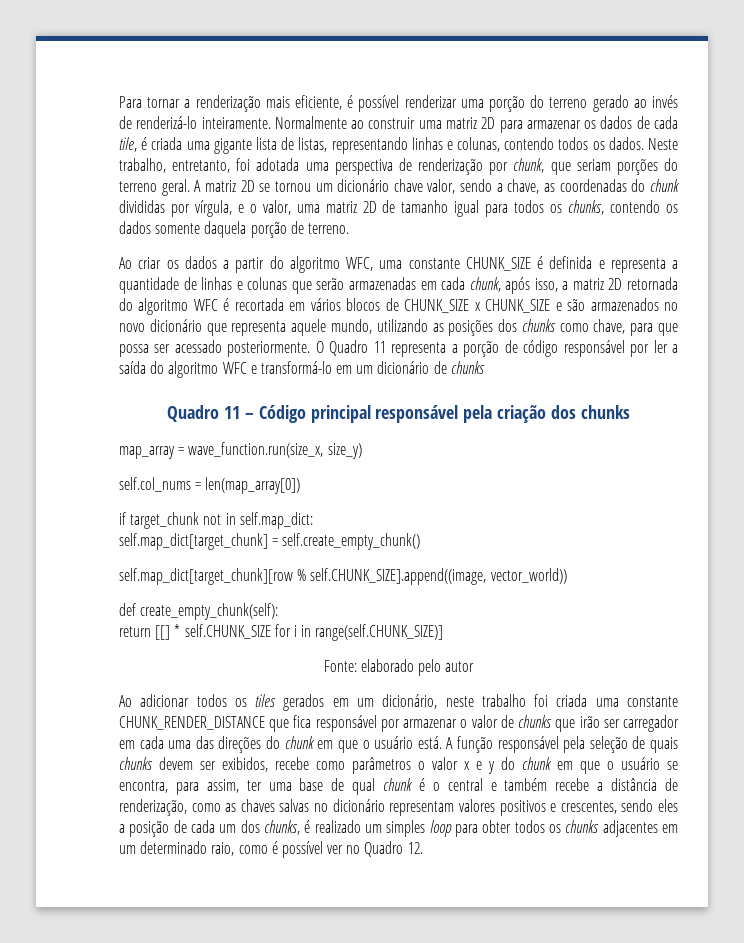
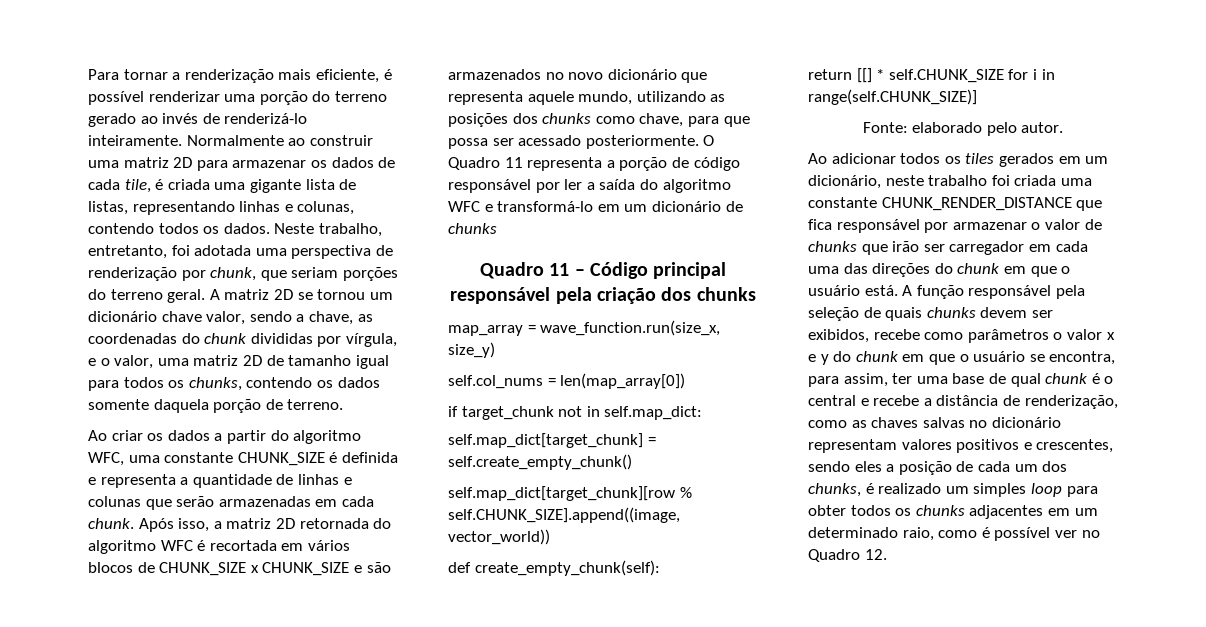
- Ao criar os dados a partir do algoritmo WFC, uma constante CHUNK_SIZE é definida e representa a quantidade de linhas e colunas que serão armazenadas em cada chunk, após isso, a matriz 2D retornada do algoritmo WFC é recortada em vários blocos de CHUNK_SIZE x CHUNK_SIZE e são armazenados no novo dicionário que representa aquele mundo, utilizando as posições dos chunks como chave, para que possa ser acessado posteriormente.
+ Ao criar os dados a partir do algoritmo WFC, uma constante CHUNK_SIZE é definida e representa a quantidade de linhas e colunas que serão armazenadas em cada chunk. Após isso, a matriz 2D retornada do algoritmo WFC é recortada em vários blocos de CHUNK_SIZE x CHUNK_SIZE e são armazenados no novo dicionário que representa aquele mundo, utilizando as posições dos chunks como chave, para que possa ser acessado posteriormente.
- Fonte: elaborado pelo autor
+ Fonte: elaborado pelo autor.
- A função responsável pela seleção de quais chunks devem ser exibidos, recebe como parâmetros o valor x e y do chunk em que o usuário se encontra, para assim, ter uma base de qual chunk é o central e também recebe a distância de renderização, como as chaves salvas no dicionário representam valores positivos e crescentes, sendo eles a posição de cada um dos chunks, é realizado um simples loop para obter todos os chunks adjacentes em um determinado raio, como é possível ver no Quadro 12.
+ A função responsável pela seleção de quais chunks devem ser exibidos, recebe como parâmetros o valor x e y do chunk em que o usuário se encontra, para assim, ter uma base de qual chunk é o central e recebe a distância de renderização, como as chaves salvas no dicionário representam valores positivos e crescentes, sendo eles a posição de cada um dos chunks, é realizado um simples loop para obter todos os chunks adjacentes em um determinado raio, como é possível ver no Quadro 12.

